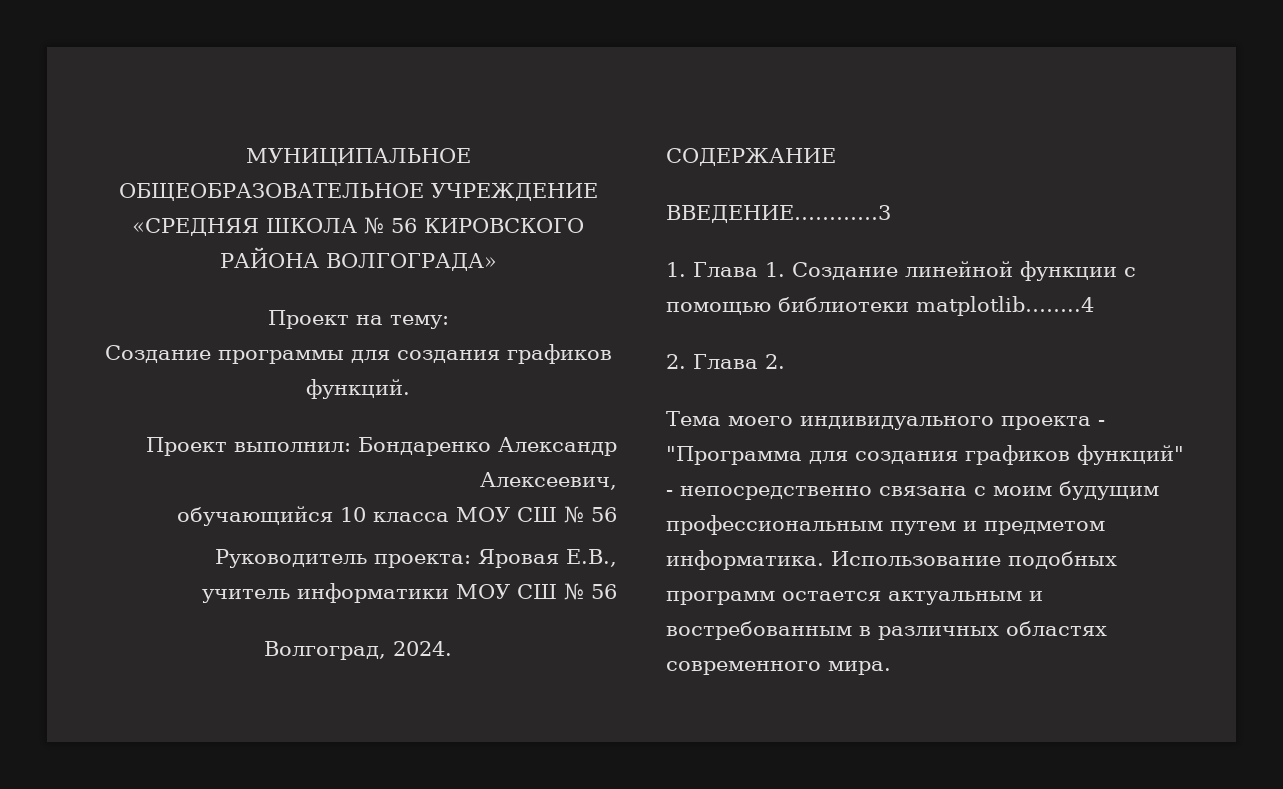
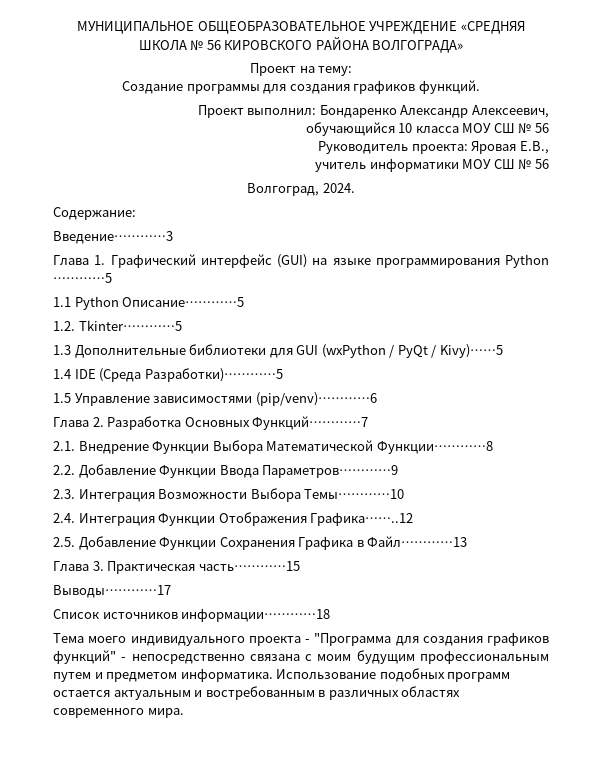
- СОДЕРЖАНИЕ
- ВВЕДЕНИЕ…………3
- 1. Глава 1. Создание линейной функции с помощью библиотеки matplotlib……..4
- 2. Глава 2.
+ Содержание:
+ Введение…………3
+ Глава 1. Графический интерфейс (GUI) на языке программирования Python …………5
+ 1.1 Python Описание…………5
+ 1.2. Tkinter…………5
+ 1.3 Дополнительные библиотеки для GUI (wxPython / PyQt / Kivy)……5
+ 1.4 IDE (Среда Разработки)…………5
+ 1.5 Управление зависимостями (pip/venv)…………6
+ Глава 2. Разработка Основных Функций…………7
+ 2.1. Внедрение Функции Выбора Математической Функции…………8
+ 2.2. Добавление Функции Ввода Параметров…………9
+ 2.3. Интеграция Возможности Выбора Темы…………10
+ 2.4. Интеграция Функции Отображения Графика……..12
+ 2.5. Добавление Функции Сохранения Графика в Файл…………13
+ Глава 3. Практическая часть…………15
+ Выводы…………17
+ Список источников информации…………18

